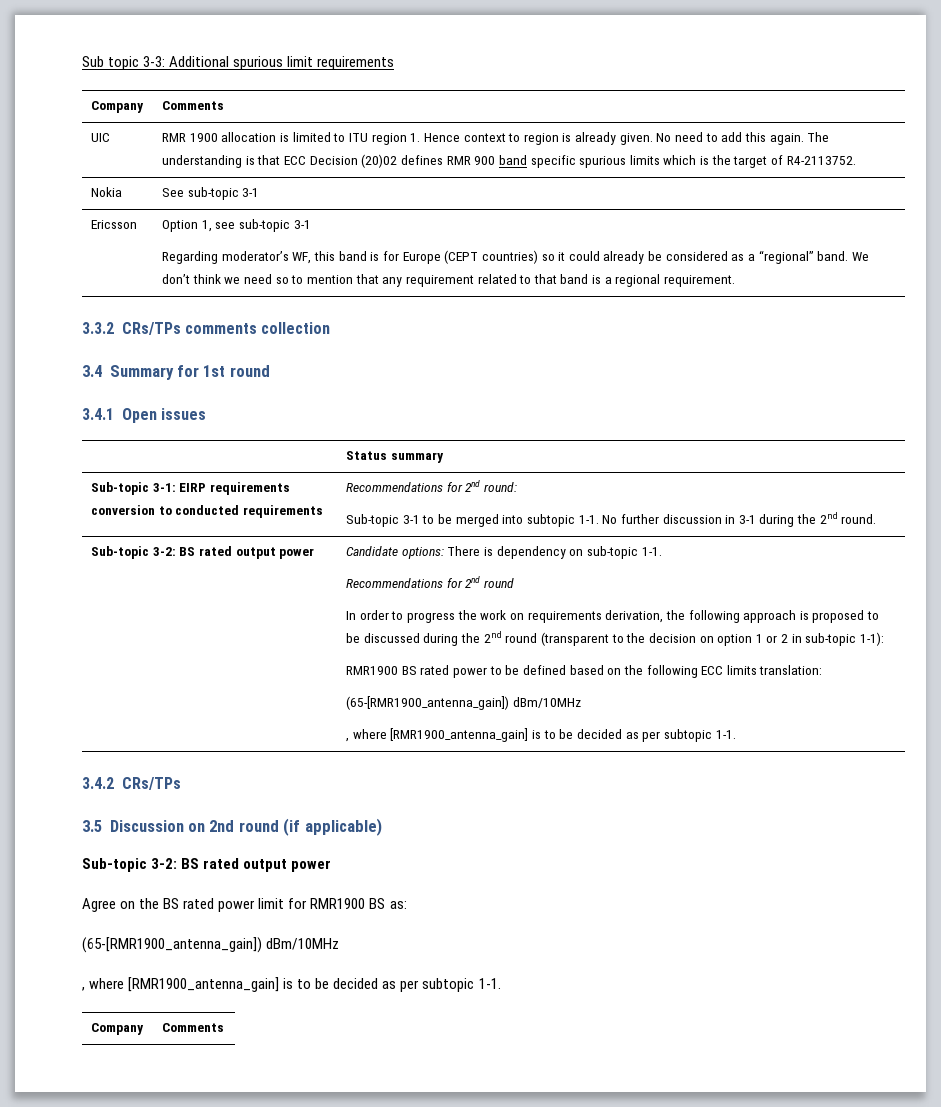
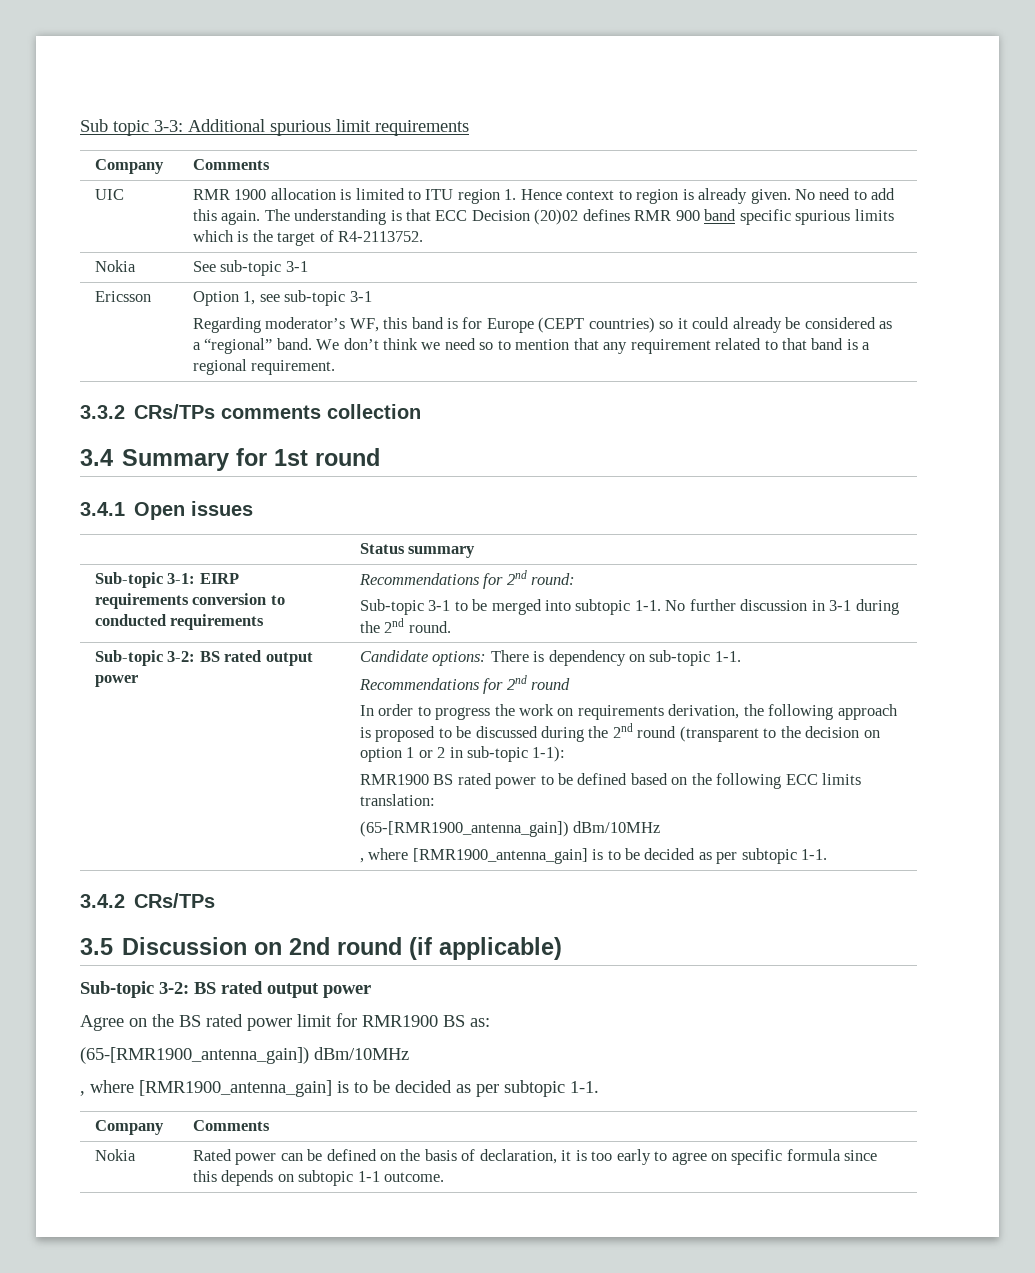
+ Nokia | Rated power can be defined on the basis of declaration, it is too early to agree on specific formula since this depends on subtopic 1-1 outcome.

